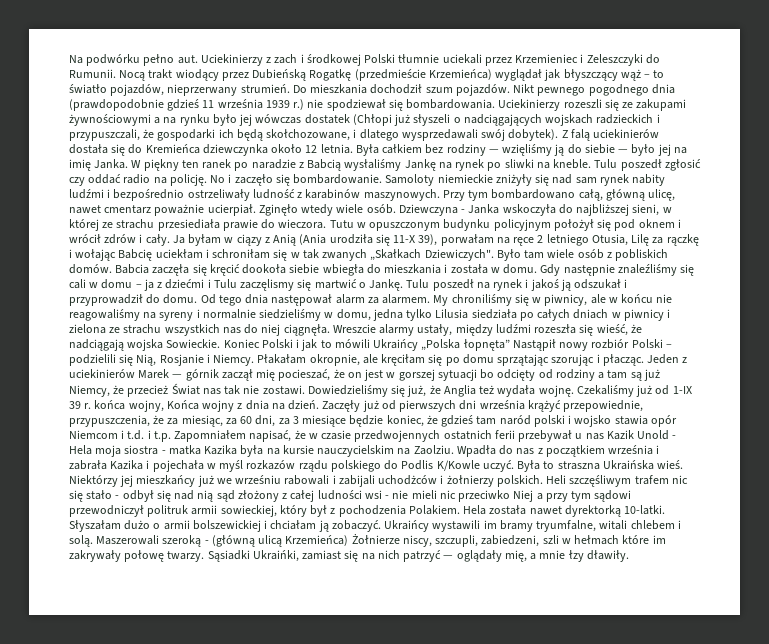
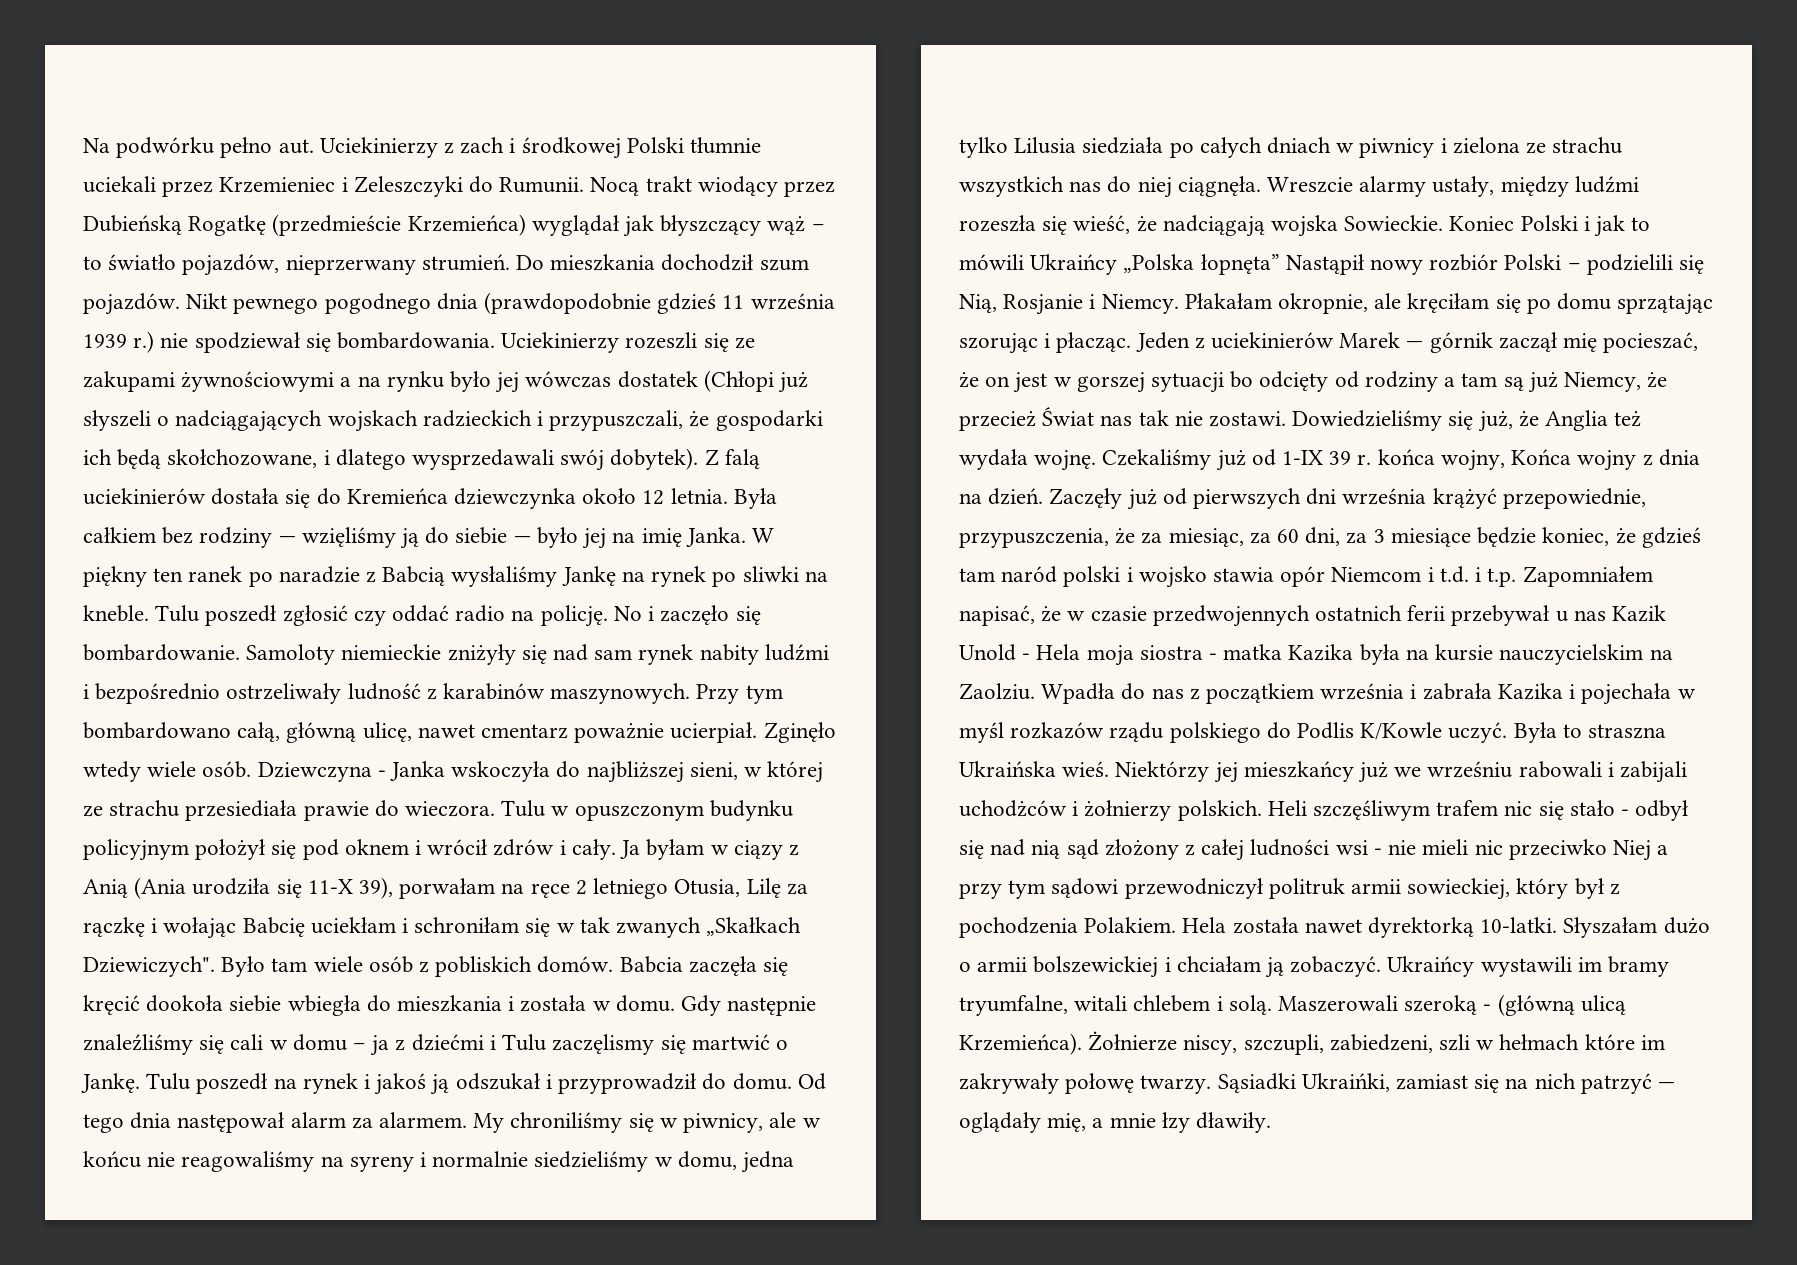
- Tutu w opuszczonym budynku policyjnym położył się pod oknem i wrócił zdrów i cały.
+ Tulu w opuszczonym budynku policyjnym położył się pod oknem i wrócił zdrów i cały.
- Maszerowali szeroką - (główną ulicą Krzemieńca) Żołnierze niscy, szczupli, zabiedzeni, szli w hełmach które im zakrywały połowę twarzy.
+ Maszerowali szeroką - (główną ulicą Krzemieńca). Żołnierze niscy, szczupli, zabiedzeni, szli w hełmach które im zakrywały połowę twarzy.

